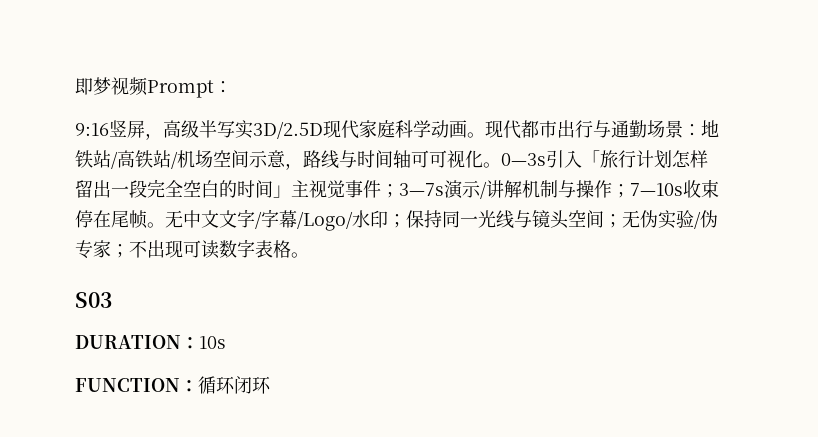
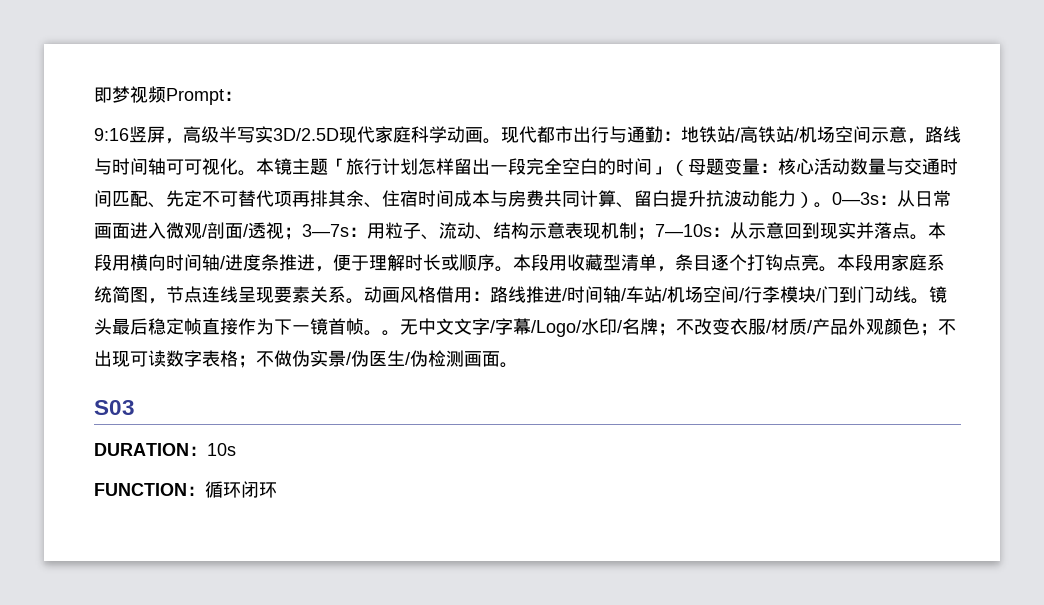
- 现代都市出行与通勤场景：地铁站/高铁站/机场空间示意，路线与时间轴可可视化。
+ 现代都市出行与通勤：地铁站/高铁站/机场空间示意，路线与时间轴可可视化。
- 0—3s引入「旅行计划怎样留出一段完全空白的时间」主视觉事件；3—7s演示/讲解机制与操作；7—10s收束停在尾帧。
+ 本镜主题「旅行计划怎样留出一段完全空白的时间」（母题变量：核心活动数量与交通时间匹配、先定不可替代项再排其余、住宿时间成本与房费共同计算、留白提升抗波动能力）。0—3s：从日常画面进入微观/剖面/透视；3—7s：用粒子、流动、结构示意表现机制；7—10s：从示意回到现实并落点。本段用横向时间轴/进度条推进，便于理解时长或顺序。本段用收藏型清单，条目逐个打钩点亮。本段用家庭系统简图，节点连线呈现要素关系。动画风格借用：路线推进/时间轴/车站/机场空间/行李模块/门到门动线。镜头最后稳定帧直接作为下一镜首帧。。
- 无中文文字/字幕/Logo/水印；保持同一光线与镜头空间；无伪实验/伪专家；不出现可读数字表格。
+ 无中文文字/字幕/Logo/水印/名牌；不改变衣服/材质/产品外观颜色；不出现可读数字表格；不做伪实景/伪医生/伪检测画面。

